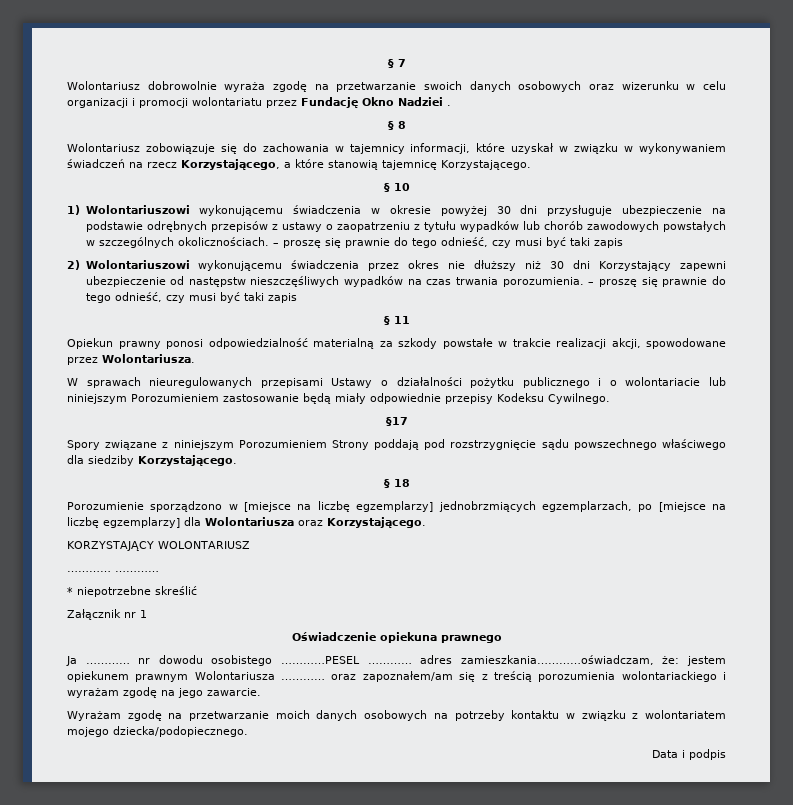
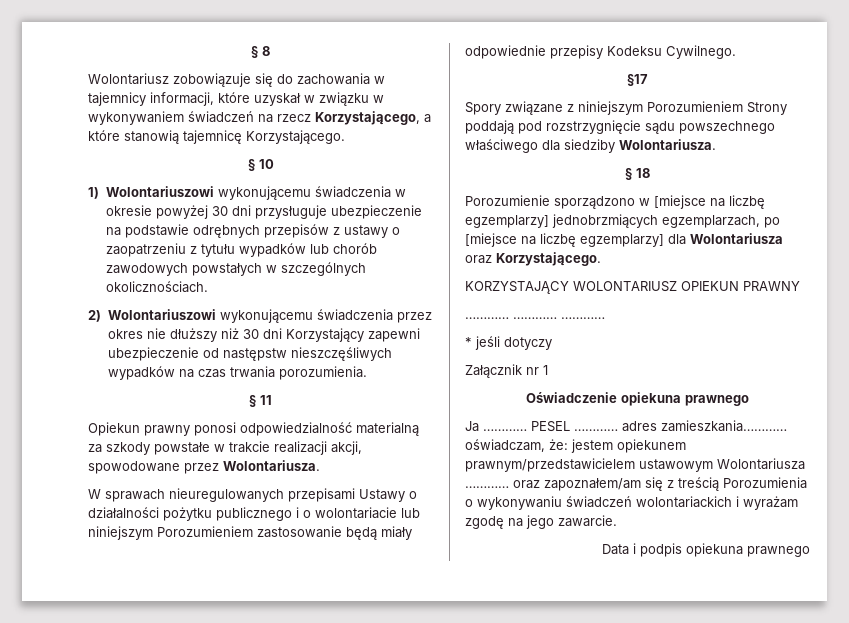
- § 7
- Wolontariusz dobrowolnie wyraża zgodę na przetwarzanie swoich danych osobowych oraz wizerunku w celu organizacji i promocji wolontariatu przez Fundację Okno Nadziei .
- 1) Wolontariuszowi wykonującemu świadczenia w okresie powyżej 30 dni przysługuje ubezpieczenie na podstawie odrębnych przepisów z ustawy o zaopatrzeniu z tytułu wypadków lub chorób zawodowych powstałych w szczególnych okolicznościach. – proszę się prawnie do tego odnieść, czy musi być taki zapis
+ 1) Wolontariuszowi wykonującemu świadczenia w okresie powyżej 30 dni przysługuje ubezpieczenie na podstawie odrębnych przepisów z ustawy o zaopatrzeniu z tytułu wypadków lub chorób zawodowych powstałych w szczególnych okolicznościach.
- 2) Wolontariuszowi wykonującemu świadczenia przez okres nie dłuższy niż 30 dni Korzystający zapewni ubezpieczenie od następstw nieszczęśliwych wypadków na czas trwania porozumienia. – proszę się prawnie do tego odnieść, czy musi być taki zapis
+ 2) Wolontariuszowi wykonującemu świadczenia przez okres nie dłuższy niż 30 dni Korzystający zapewni ubezpieczenie od następstw nieszczęśliwych wypadków na czas trwania porozumienia.
- Spory związane z niniejszym Porozumieniem Strony poddają pod rozstrzygnięcie sądu powszechnego właściwego dla siedziby Korzystającego.
+ Spory związane z niniejszym Porozumieniem Strony poddają pod rozstrzygnięcie sądu powszechnego właściwego dla siedziby Wolontariusza.
- KORZYSTAJĄCY WOLONTARIUSZ
- ………… …………
+ KORZYSTAJĄCY WOLONTARIUSZ OPIEKUN PRAWNY
+ ………… ………… …………
- * niepotrzebne skreślić
+ * jeśli dotyczy
- Ja ………… nr dowodu osobistego …………PESEL ………… adres zamieszkania…………oświadczam, że: jestem opiekunem prawnym Wolontariusza ………… oraz zapoznałem/am się z treścią porozumienia wolontariackiego i wyrażam zgodę na jego zawarcie.
+ Ja ………… PESEL ………… adres zamieszkania………… oświadczam, że: jestem opiekunem prawnym/przedstawicielem ustawowym Wolontariusza ………… oraz zapoznałem/am się z treścią Porozumienia o wykonywaniu świadczeń wolontariackich i wyrażam zgodę na jego zawarcie.
- Wyrażam zgodę na przetwarzanie moich danych osobowych na potrzeby kontaktu w związku z wolontariatem mojego dziecka/podopiecznego.
- Data i podpis
+ Data i podpis opiekuna prawnego

